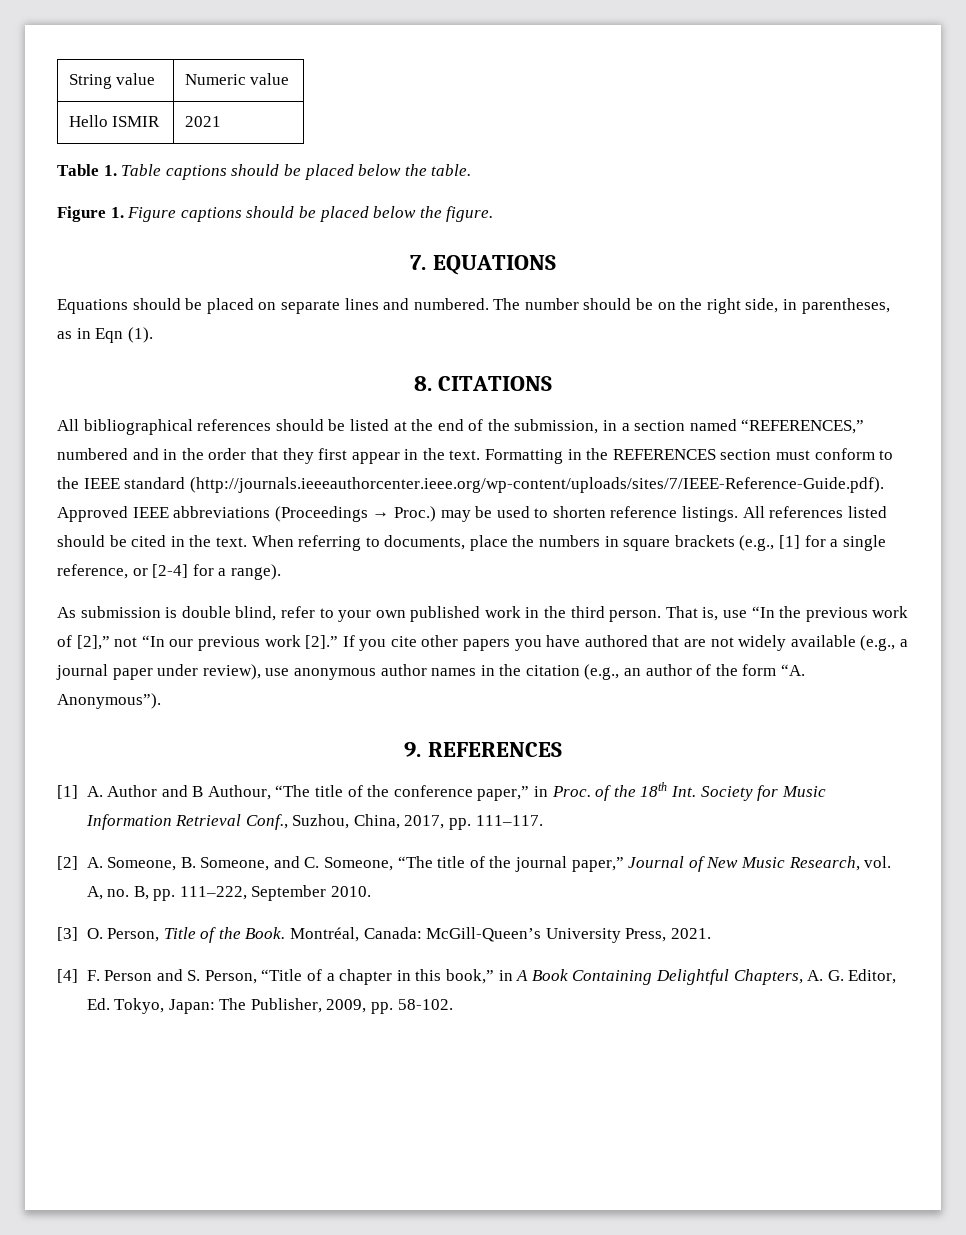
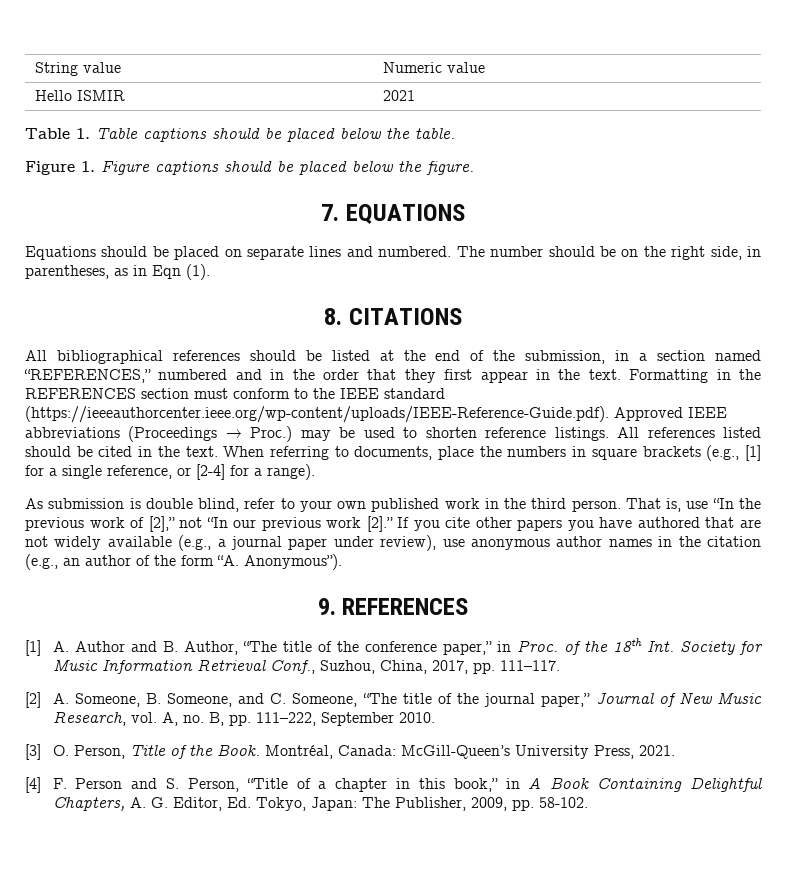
- Formatting in the REFERENCES section must conform to the IEEE standard (http://journals.ieeeauthorcenter.ieee.org/wp-content/uploads/sites/7/IEEE-Reference-Guide.pdf). Approved IEEE abbreviations (Proceedings → Proc.) may be used to shorten reference listings.
+ Formatting in the REFERENCES section must conform to the IEEE standard (https://ieeeauthorcenter.ieee.org/wp-content/uploads/IEEE-Reference-Guide.pdf). Approved IEEE abbreviations (Proceedings → Proc.) may be used to shorten reference listings.
- [1] A. Author and B Authour, “The title of the conference paper,” in Proc. of the 18th Int. Society for Music Information Retrieval Conf., Suzhou, China, 2017, pp. 111–117.
+ [1] A. Author and B. Author, “The title of the conference paper,” in Proc. of the 18th Int. Society for Music Information Retrieval Conf., Suzhou, China, 2017, pp. 111–117.

